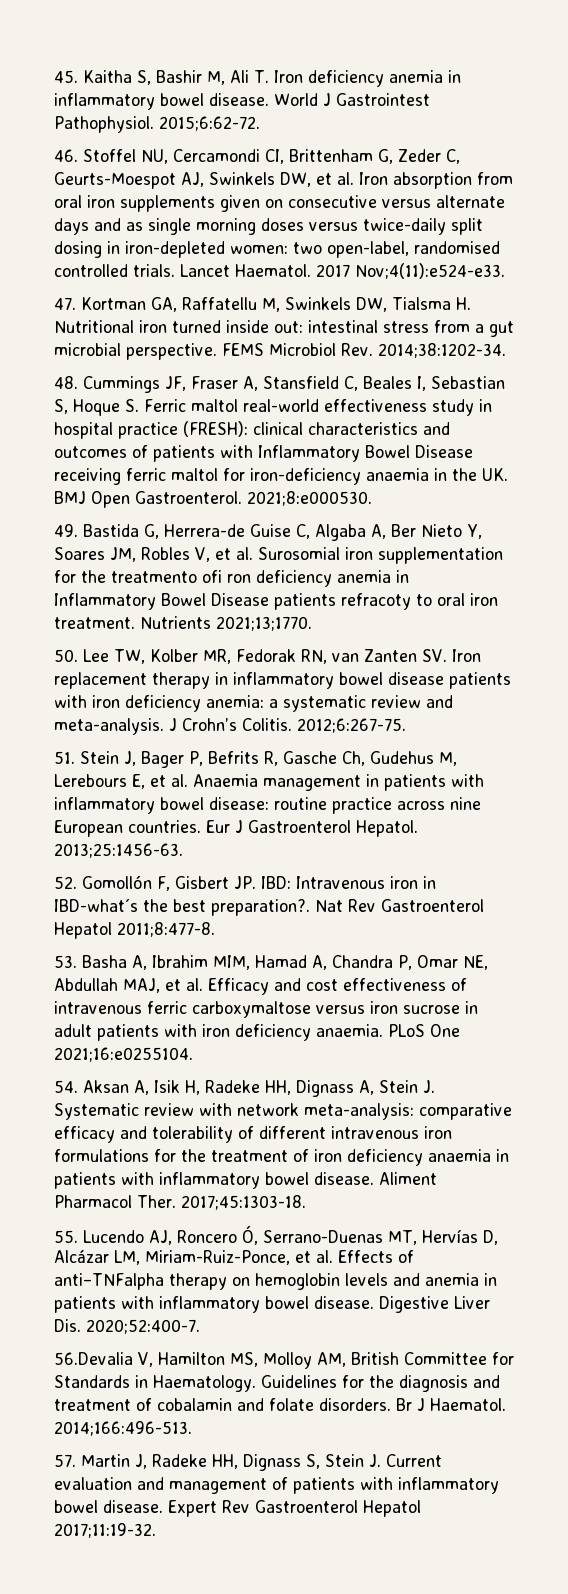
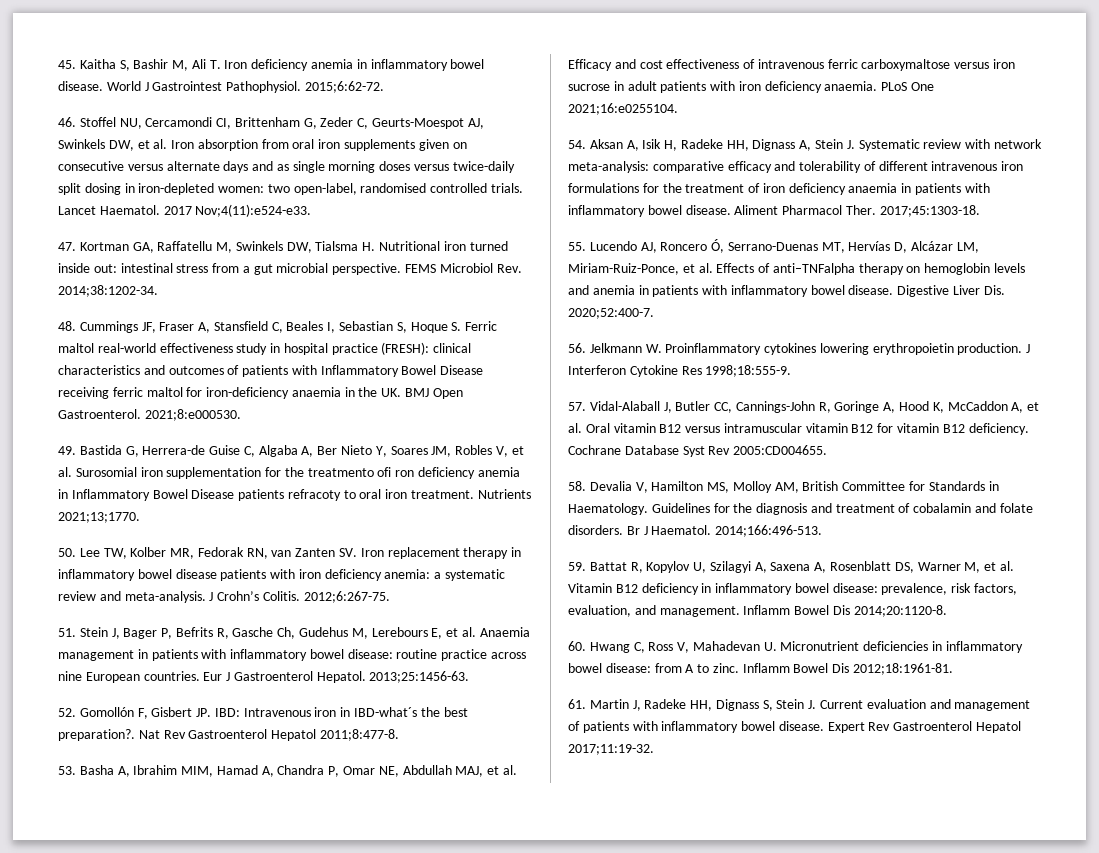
- 56.Devalia V, Hamilton MS, Molloy AM, British Committee for Standards in Haematology.
+ 56. Jelkmann W. Proinflammatory cytokines lowering erythropoietin production. J Interferon Cytokine Res 1998;18:555-9.
+ 57. Vidal-Alaball J, Butler CC, Cannings-John R, Goringe A, Hood K, McCaddon A, et al. Oral vitamin B12 versus intramuscular vitamin B12 for vitamin B12 deficiency. Cochrane Database Syst Rev 2005:CD004655.
+ 58. Devalia V, Hamilton MS, Molloy AM, British Committee for Standards in Haematology.
- 57. Martin J, Radeke HH, Dignass S, Stein J. Current evaluation and management of patients with inflammatory bowel disease.
+ 59. Battat R, Kopylov U, Szilagyi A, Saxena A, Rosenblatt DS, Warner M, et al. Vitamin B12 deficiency in inflammatory bowel disease: prevalence, risk factors, evaluation, and management. Inflamm Bowel Dis 2014;20:1120-8.
+ 60. Hwang C, Ross V, Mahadevan U. Micronutrient deficiencies in inflammatory bowel disease: from A to zinc. Inflamm Bowel Dis 2012;18:1961-81.
+ 61. Martin J, Radeke HH, Dignass S, Stein J. Current evaluation and management of patients with inflammatory bowel disease.

